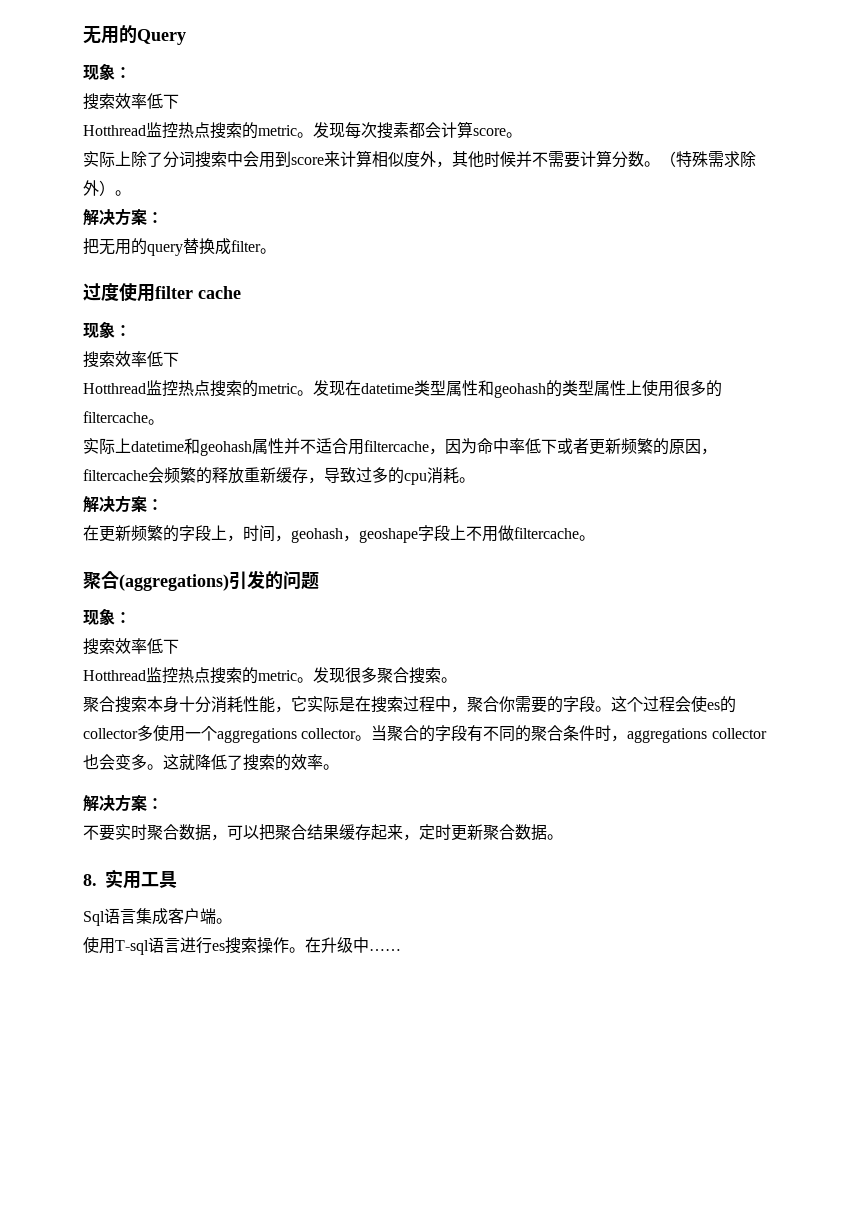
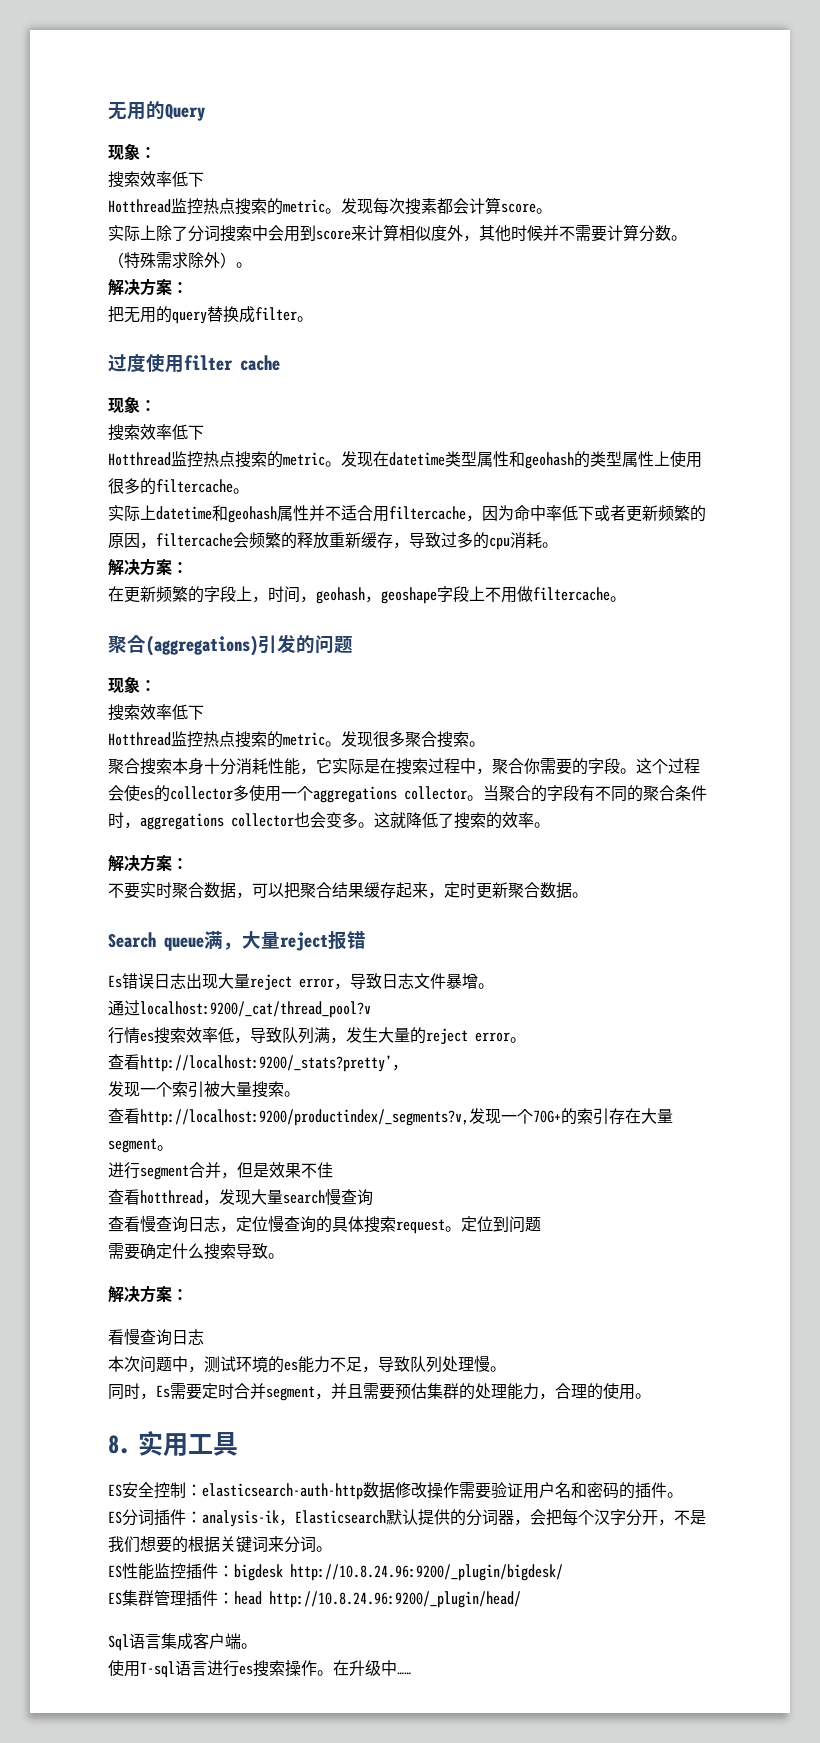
+ Search queue满，大量reject报错
+ Es错误日志出现大量reject error，导致日志文件暴增。
+ 通过localhost:9200/_cat/thread_pool?v
+ 行情es搜索效率低，导致队列满，发生大量的reject error。
+ 查看http://localhost:9200/_stats?pretty’，
+ 发现一个索引被大量搜索。
+ 查看http://localhost:9200/productindex/_segments?v,发现一个70G+的索引存在大量segment。
+ 进行segment合并，但是效果不佳
+ 查看hotthread，发现大量search慢查询
+ 查看慢查询日志，定位慢查询的具体搜索request。定位到问题
+ 需要确定什么搜索导致。
+ 解决方案：
+ 看慢查询日志
+ 本次问题中，测试环境的es能力不足，导致队列处理慢。
+ 同时，Es需要定时合并segment，并且需要预估集群的处理能力，合理的使用。
  8.实用工具
+ ES安全控制：elasticsearch-auth-http数据修改操作需要验证用户名和密码的插件。
+ ES分词插件：analysis-ik，Elasticsearch默认提供的分词器，会把每个汉字分开，不是我们想要的根据关键词来分词。
+ ES性能监控插件：bigdesk http://10.8.24.96:9200/_plugin/bigdesk/
+ ES集群管理插件：head http://10.8.24.96:9200/_plugin/head/

